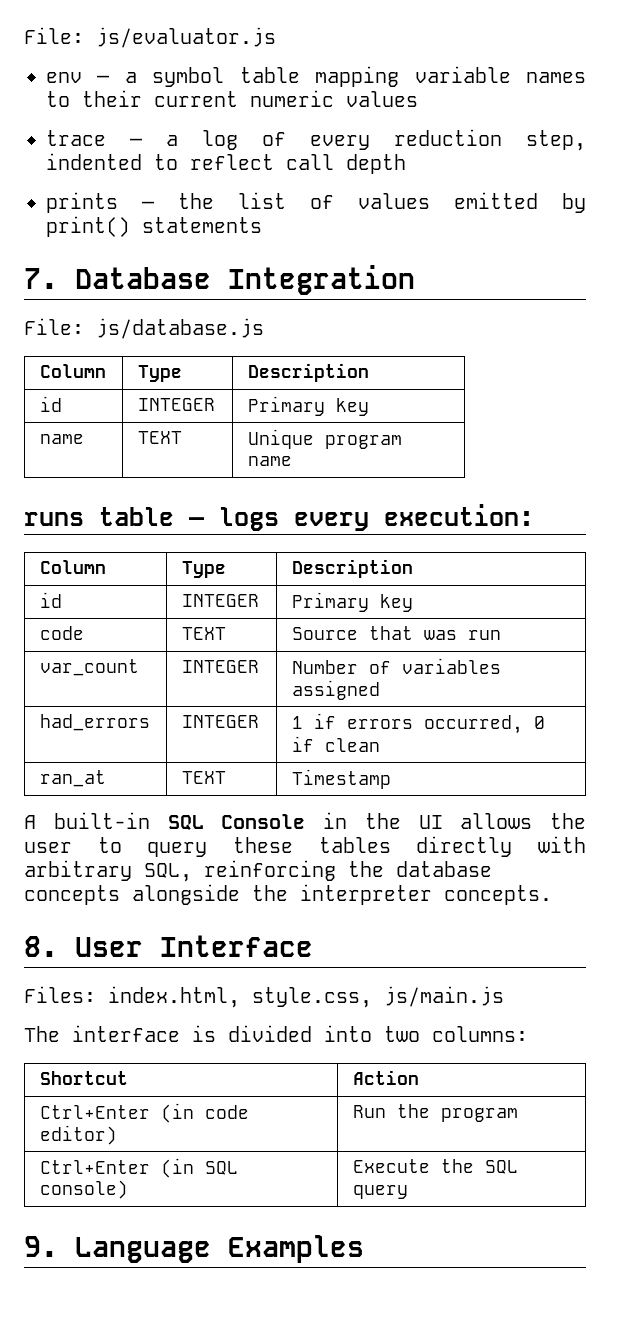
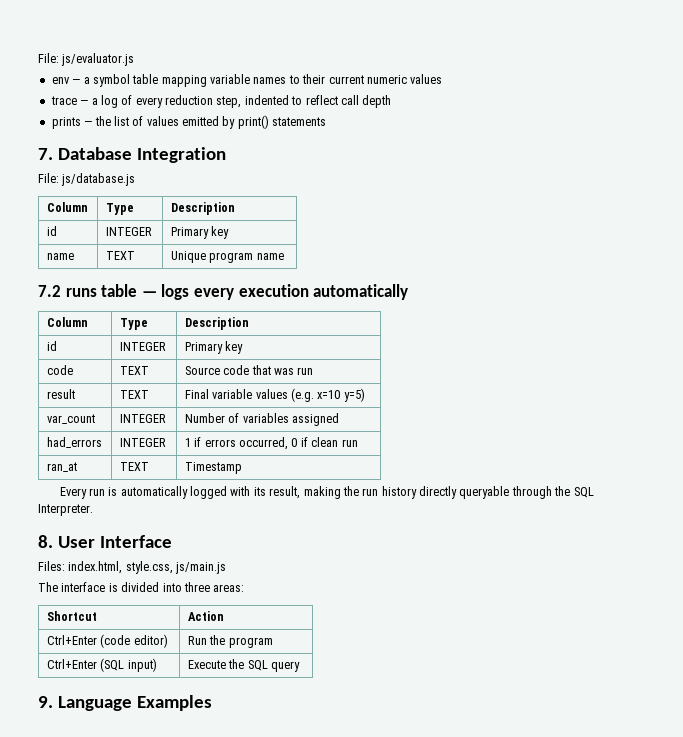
- runs table — logs every execution:
+ 7.2 runs table — logs every execution automatically
- code | TEXT | Source that was run
+ code | TEXT | Source code that was run
+ result | TEXT | Final variable values (e.g. x=10 y=5)
- had_errors | INTEGER | 1 if errors occurred, 0 if clean
+ had_errors | INTEGER | 1 if errors occurred, 0 if clean run
- A built-in SQL Console in the UI allows the user to query these tables directly with arbitrary SQL, reinforcing the database concepts alongside the interpreter concepts.
+ Every run is automatically logged with its result, making the run history directly queryable through the SQL Interpreter.
- The interface is divided into two columns:
+ The interface is divided into three areas:
- Ctrl+Enter (in code editor) | Run the program
+ Ctrl+Enter (code editor) | Run the program
- Ctrl+Enter (in SQL console) | Execute the SQL query
+ Ctrl+Enter (SQL input) | Execute the SQL query

